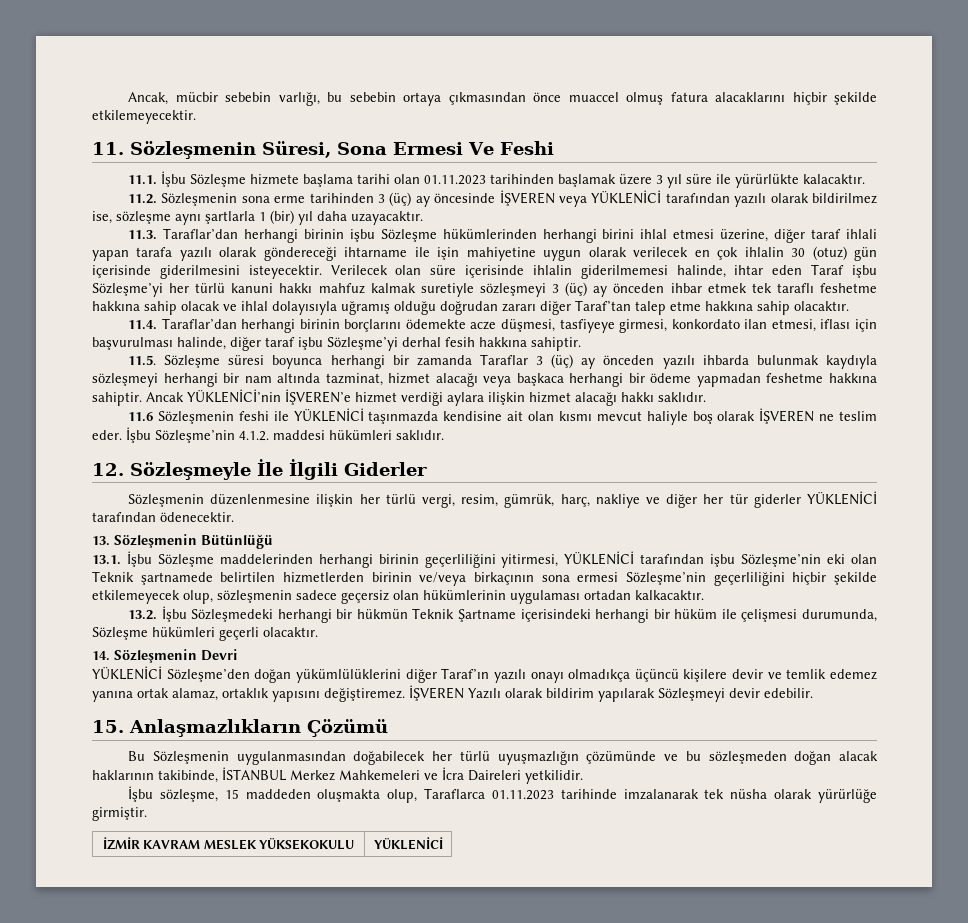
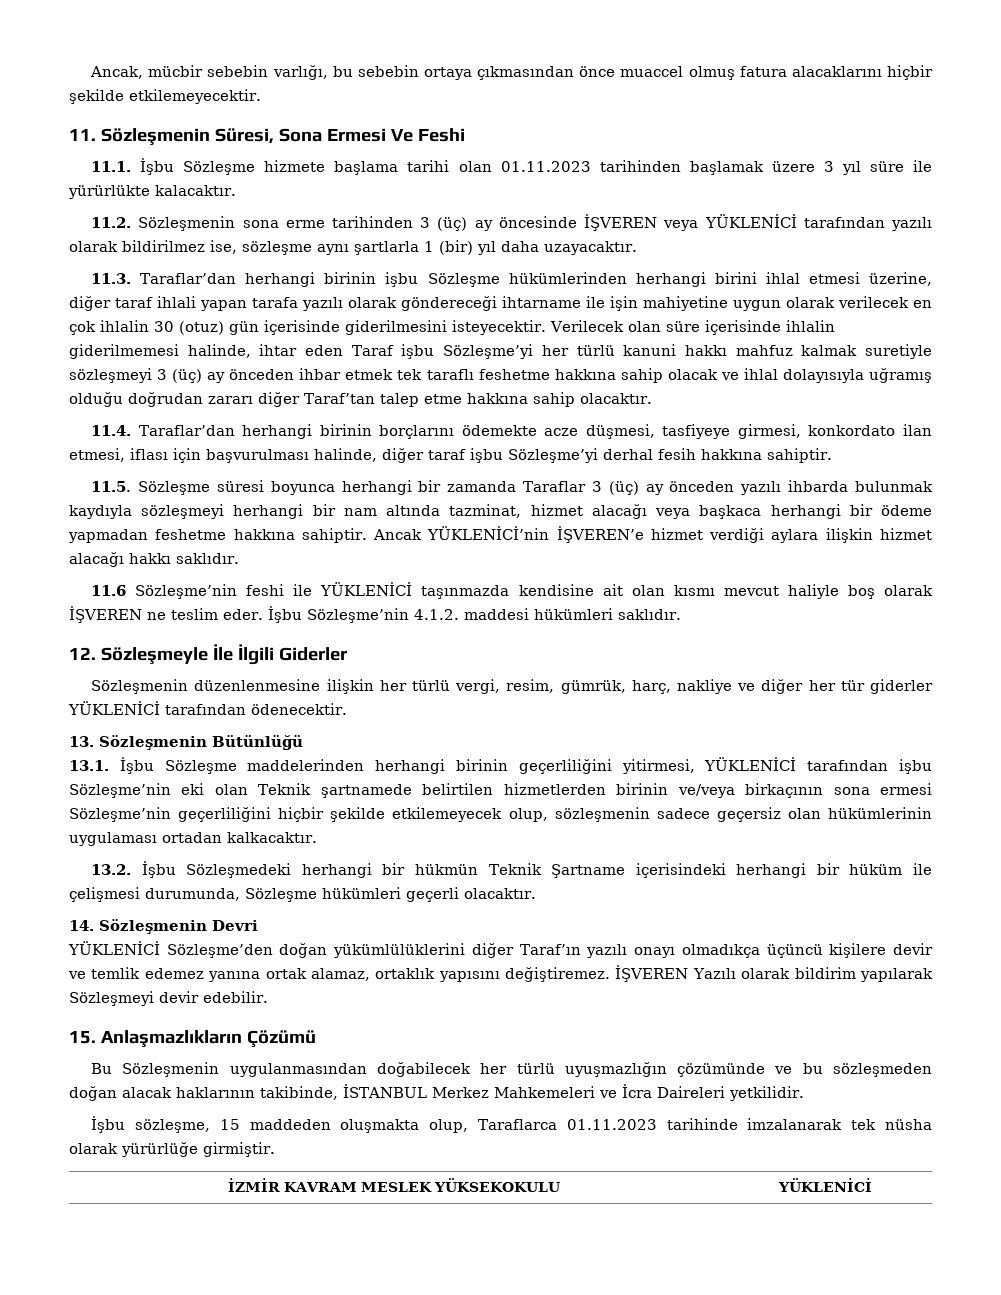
- 11.6 Sözleşmenin feshi ile YÜKLENİCİ taşınmazda kendisine ait olan kısmı mevcut haliyle boş olarak İŞVEREN ne teslim eder.
+ 11.6 Sözleşme’nin feshi ile YÜKLENİCİ taşınmazda kendisine ait olan kısmı mevcut haliyle boş olarak İŞVEREN ne teslim eder.

